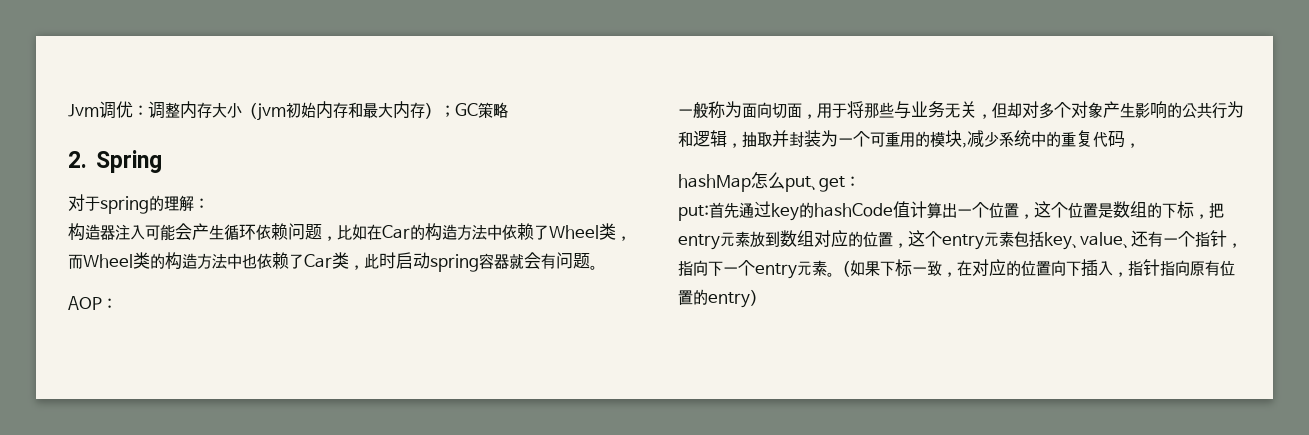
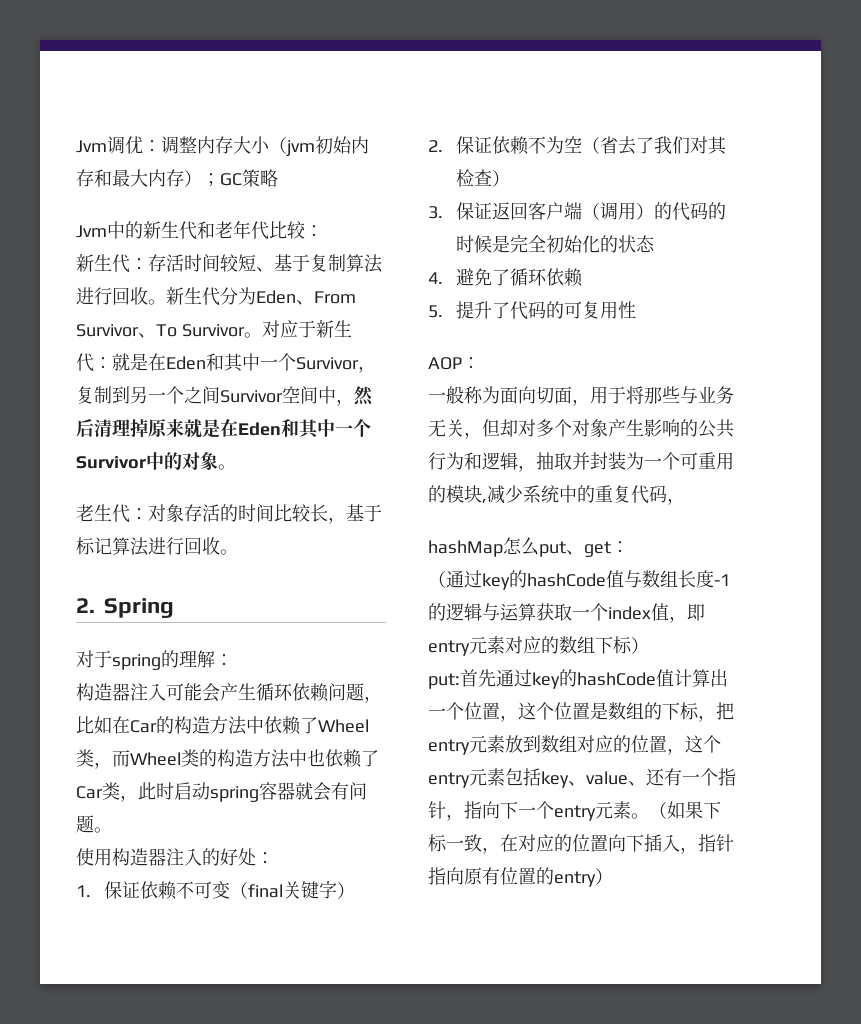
+ Jvm中的新生代和老年代比较：
+ 新生代：存活时间较短、基于复制算法进行回收。新生代分为Eden、From Survivor、To Survivor。对应于新生代：就是在Eden和其中一个Survivor，复制到另一个之间Survivor空间中，然后清理掉原来就是在Eden和其中一个Survivor中的对象。
+ 老生代：对象存活的时间比较长，基于标记算法进行回收。
+ 使用构造器注入的好处：
+ 1.保证依赖不可变（final关键字）
+ 2.保证依赖不为空（省去了我们对其检查）
+ 3.保证返回客户端（调用）的代码的时候是完全初始化的状态
+ 4.避免了循环依赖
+ 5.提升了代码的可复用性
+ （通过key的hashCode值与数组长度-1的逻辑与运算获取一个index值，即entry元素对应的数组下标）

